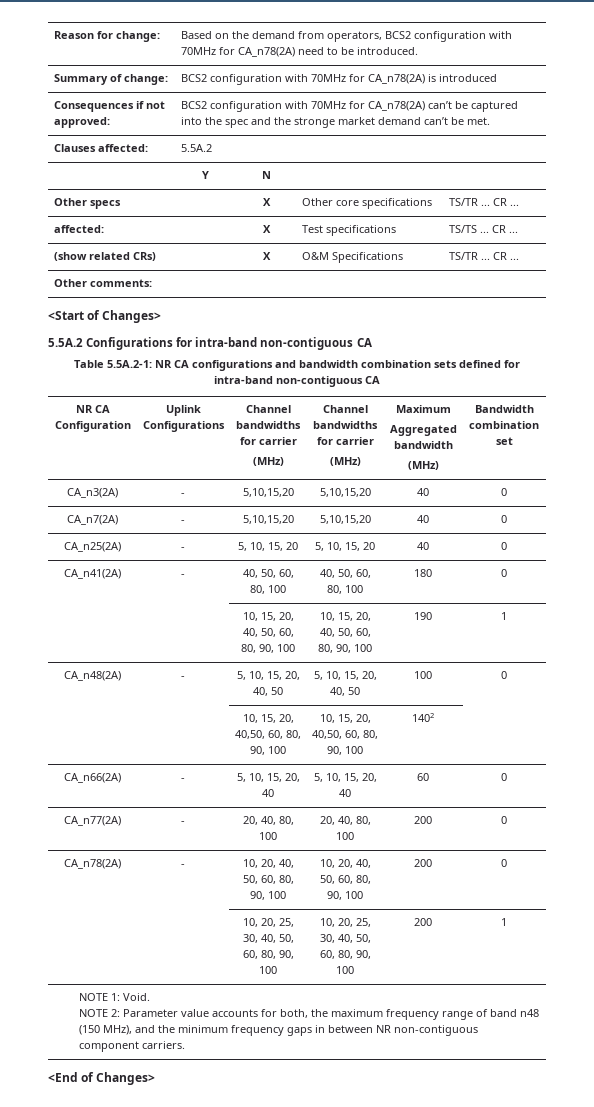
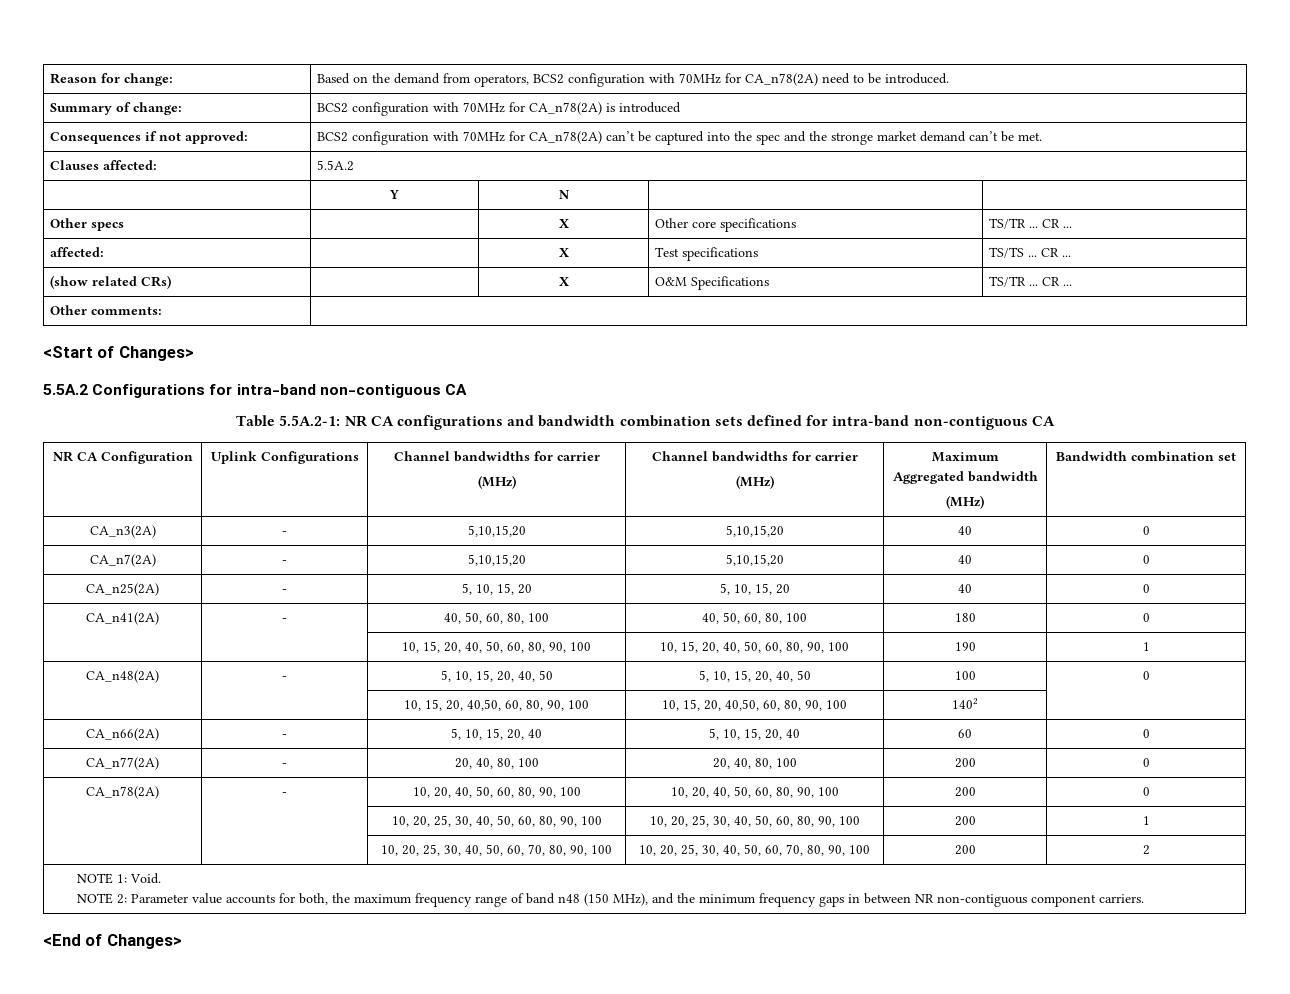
+ | | 10, 20, 25, 30, 40, 50, 60, 70, 80, 90, 100 | 10, 20, 25, 30, 40, 50, 60, 70, 80, 90, 100 | 200 | 2

